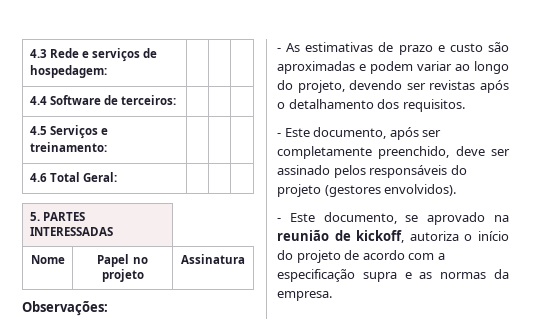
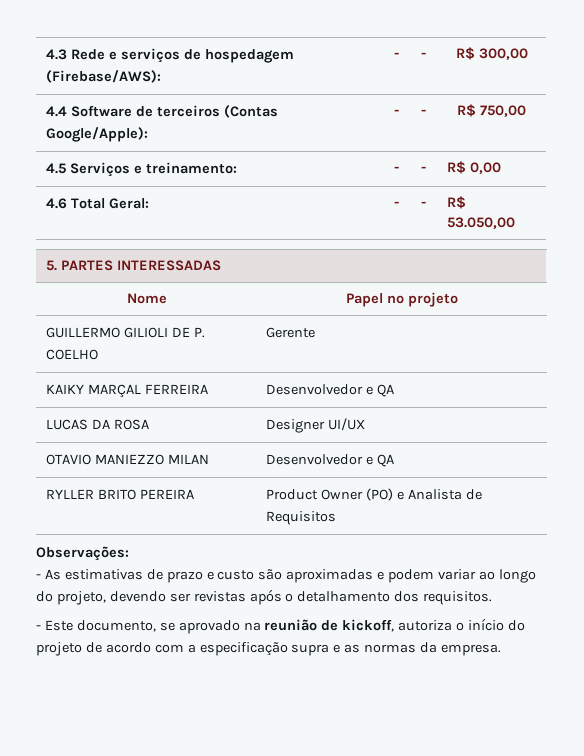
- 4.3 Rede e serviços de hospedagem: | | |
- 4.4 Software de terceiros: | | |
+ 4.3 Rede e serviços de hospedagem (Firebase/AWS): | - | - | R$ 300,00
+ 4.4 Software de terceiros (Contas Google/Apple): | - | - | R$ 750,00
- 4.5 Serviços e treinamento: | | |
+ 4.5 Serviços e treinamento: | - | - | R$ 0,00
- 4.6 Total Geral: | | |
+ 4.6 Total Geral: | - | - | R$ 53.050,00
- Nome | Papel no projeto | Assinatura
+ Nome | Papel no projeto
+ GUILLERMO GILIOLI DE P. COELHO | Gerente
+ KAIKY MARÇAL FERREIRA | Desenvolvedor e QA
+ LUCAS DA ROSA | Designer UI/UX
+ OTAVIO MANIEZZO MILAN | Desenvolvedor e QA
+ RYLLER BRITO PEREIRA | Product Owner (PO) e Analista de Requisitos
- - Este documento, após ser completamente preenchido, deve ser assinado pelos responsáveis do projeto (gestores envolvidos).

